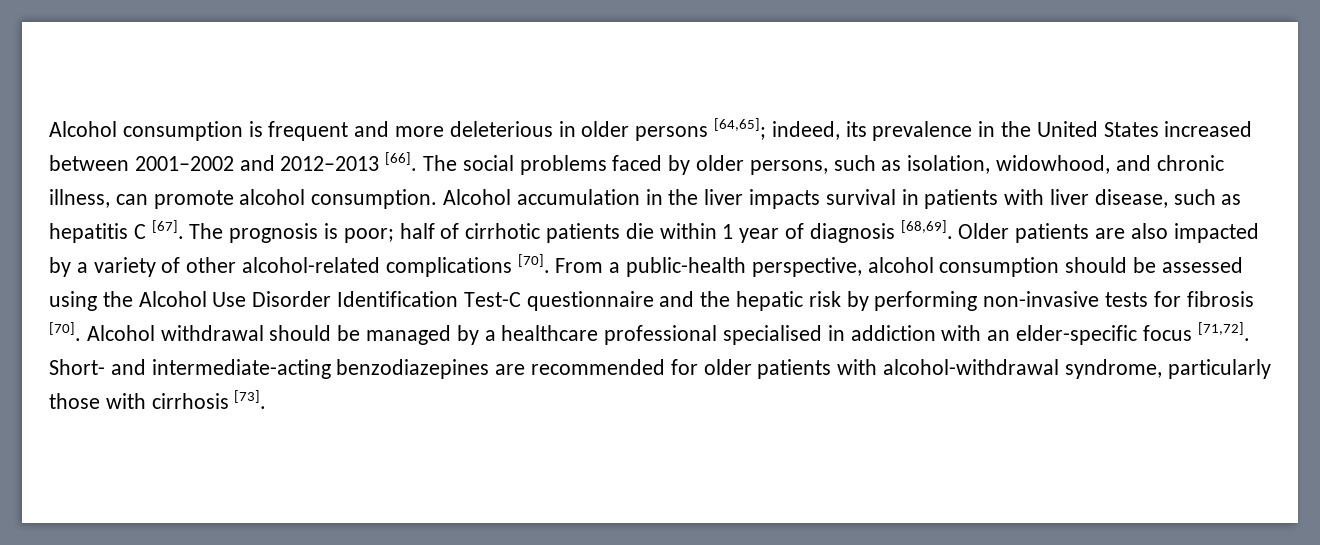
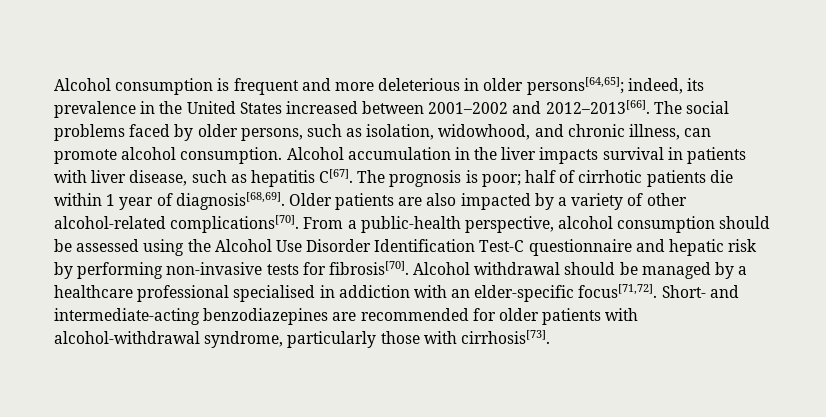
- Alcohol consumption is frequent and more deleterious in older persons [64,65]; indeed, its prevalence in the United States increased between 2001–2002 and 2012–2013 [66].
+ Alcohol consumption is frequent and more deleterious in older persons[64,65]; indeed, its prevalence in the United States increased between 2001–2002 and 2012–2013[66].
- Alcohol accumulation in the liver impacts survival in patients with liver disease, such as hepatitis C [67].
+ Alcohol accumulation in the liver impacts survival in patients with liver disease, such as hepatitis C[67].
- The prognosis is poor; half of cirrhotic patients die within 1 year of diagnosis [68,69].
+ The prognosis is poor; half of cirrhotic patients die within 1 year of diagnosis[68,69].
- Older patients are also impacted by a variety of other alcohol-related complications [70].
+ Older patients are also impacted by a variety of other alcohol-related complications[70].
- From a public-health perspective, alcohol consumption should be assessed using the Alcohol Use Disorder Identification Test-C questionnaire and the hepatic risk by performing non-invasive tests for fibrosis [70].
+ From a public-health perspective, alcohol consumption should be assessed using the Alcohol Use Disorder Identification Test-C questionnaire and hepatic risk by performing non-invasive tests for fibrosis[70].
- Alcohol withdrawal should be managed by a healthcare professional specialised in addiction with an elder-specific focus [71,72].
+ Alcohol withdrawal should be managed by a healthcare professional specialised in addiction with an elder-specific focus[71,72].
- Short- and intermediate-acting benzodiazepines are recommended for older patients with alcohol-withdrawal syndrome, particularly those with cirrhosis [73].
+ Short- and intermediate-acting benzodiazepines are recommended for older patients with alcohol-withdrawal syndrome, particularly those with cirrhosis[73].

